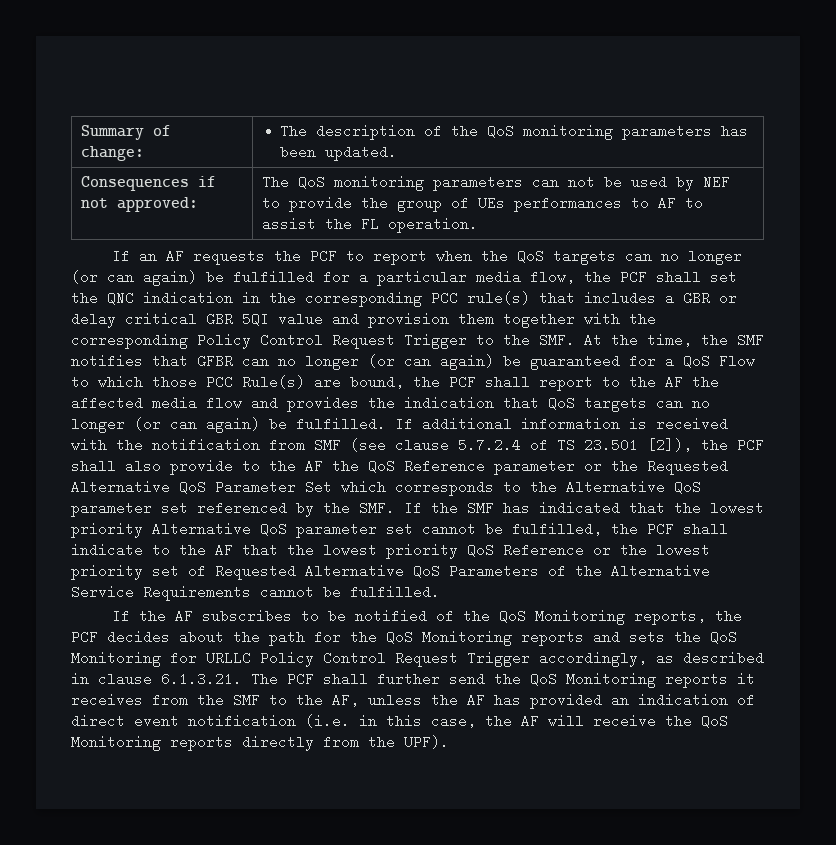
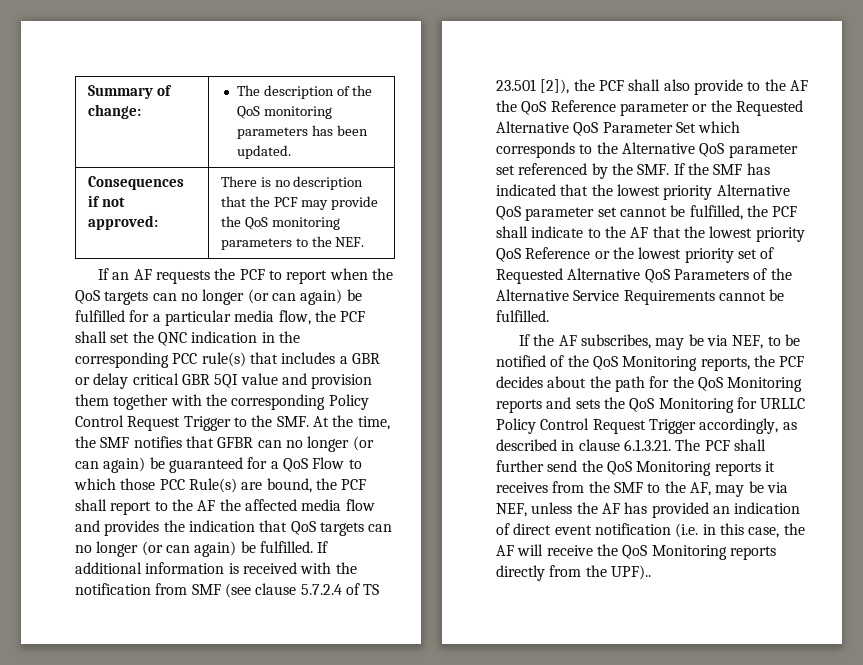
- Consequences if not approved: | The QoS monitoring parameters can not be used by NEF to provide the group of UEs performances to AF to assist the FL operation.
+ Consequences if not approved: | There is no description that the PCF may provide the QoS monitoring parameters to the NEF.
- If the AF subscribes to be notified of the QoS Monitoring reports, the PCF decides about the path for the QoS Monitoring reports and sets the QoS Monitoring for URLLC Policy Control Request Trigger accordingly, as described in clause 6.1.3.21. The PCF shall further send the QoS Monitoring reports it receives from the SMF to the AF, unless the AF has provided an indication of direct event notification (i.e. in this case, the AF will receive the QoS Monitoring reports directly from the UPF).
+ If the AF subscribes, may be via NEF, to be notified of the QoS Monitoring reports, the PCF decides about the path for the QoS Monitoring reports and sets the QoS Monitoring for URLLC Policy Control Request Trigger accordingly, as described in clause 6.1.3.21. The PCF shall further send the QoS Monitoring reports it receives from the SMF to the AF, may be via NEF, unless the AF has provided an indication of direct event notification (i.e. in this case, the AF will receive the QoS Monitoring reports directly from the UPF)..

